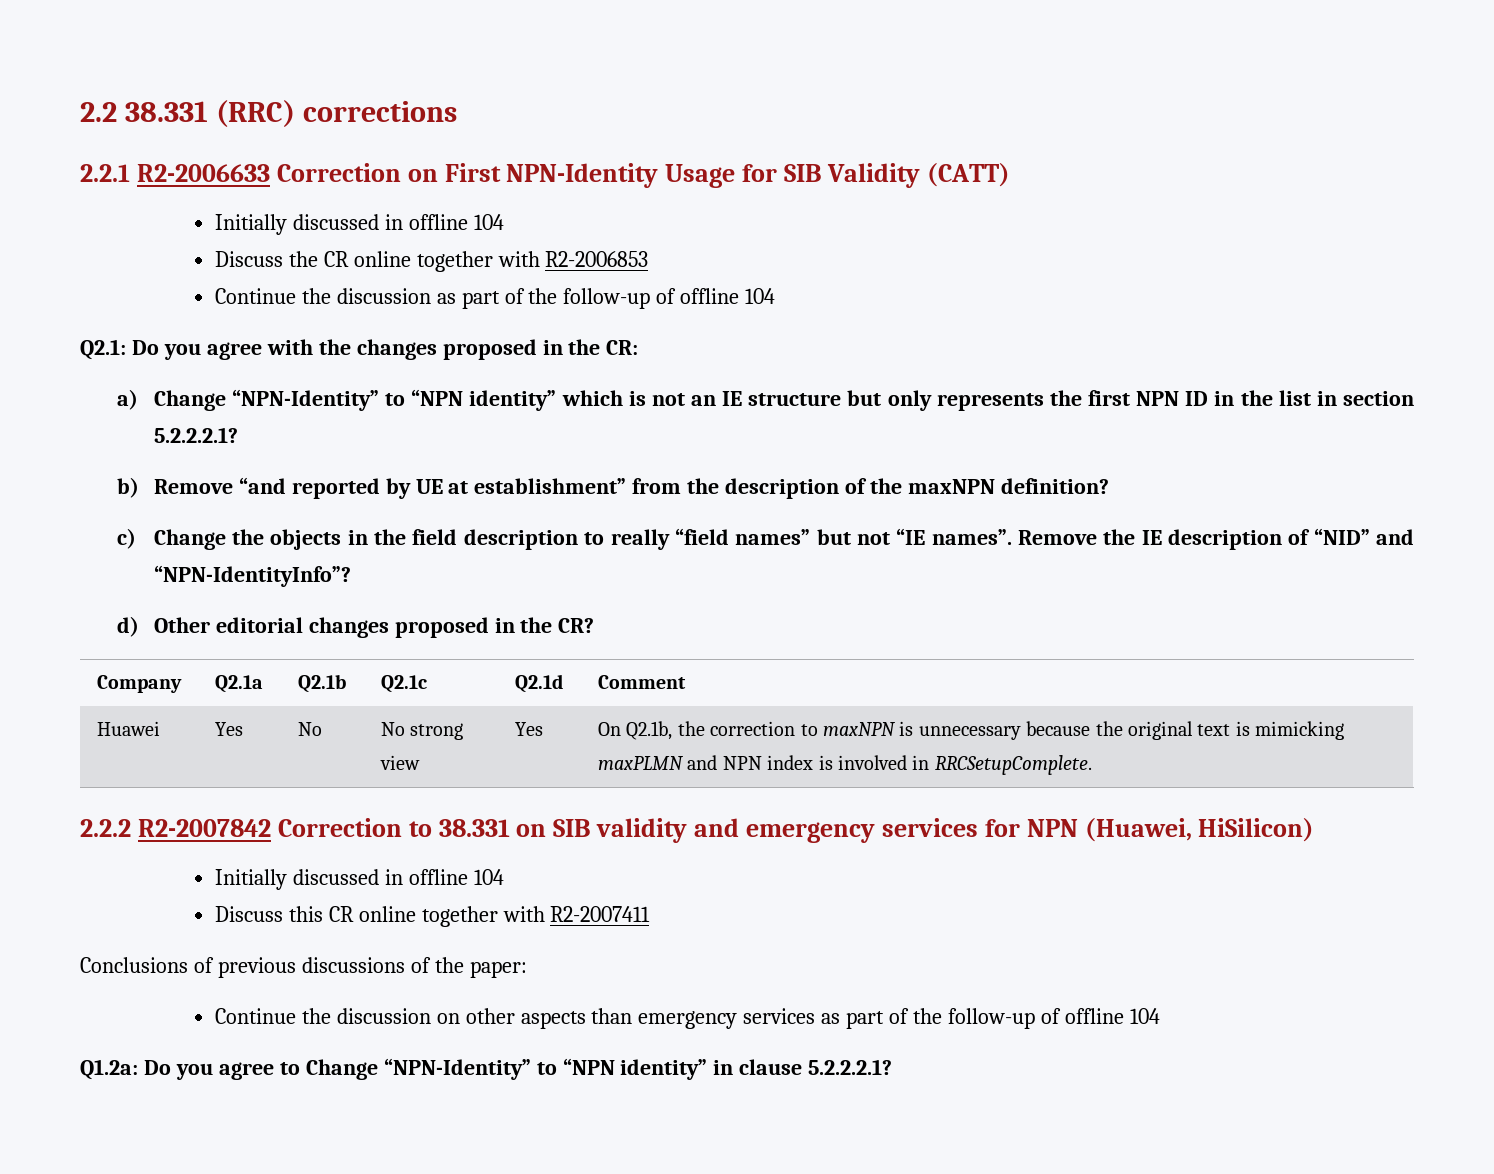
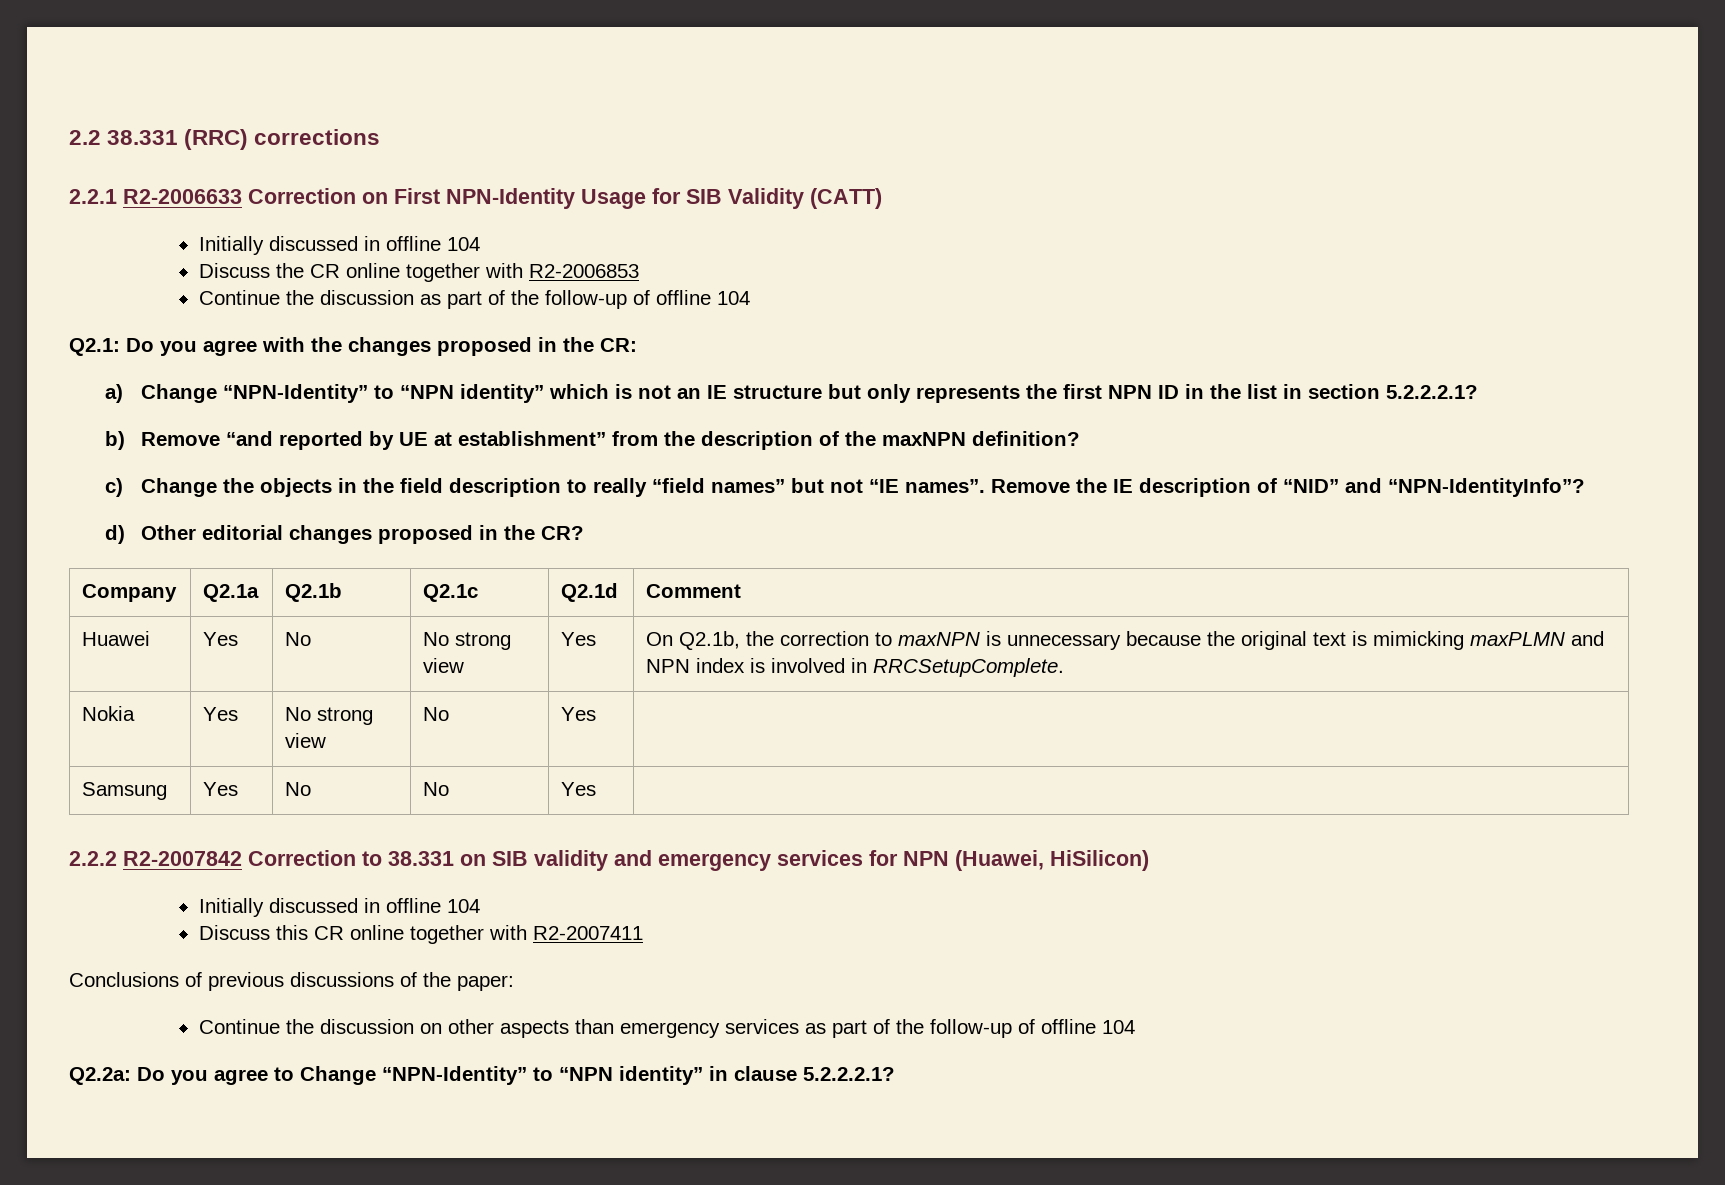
+ Nokia | Yes | No strong view | No | Yes |
+ Samsung | Yes | No | No | Yes |
- Q1.2a: Do you agree to Change “NPN-Identity” to “NPN identity” in clause 5.2.2.2.1?
+ Q2.2a: Do you agree to Change “NPN-Identity” to “NPN identity” in clause 5.2.2.2.1?

